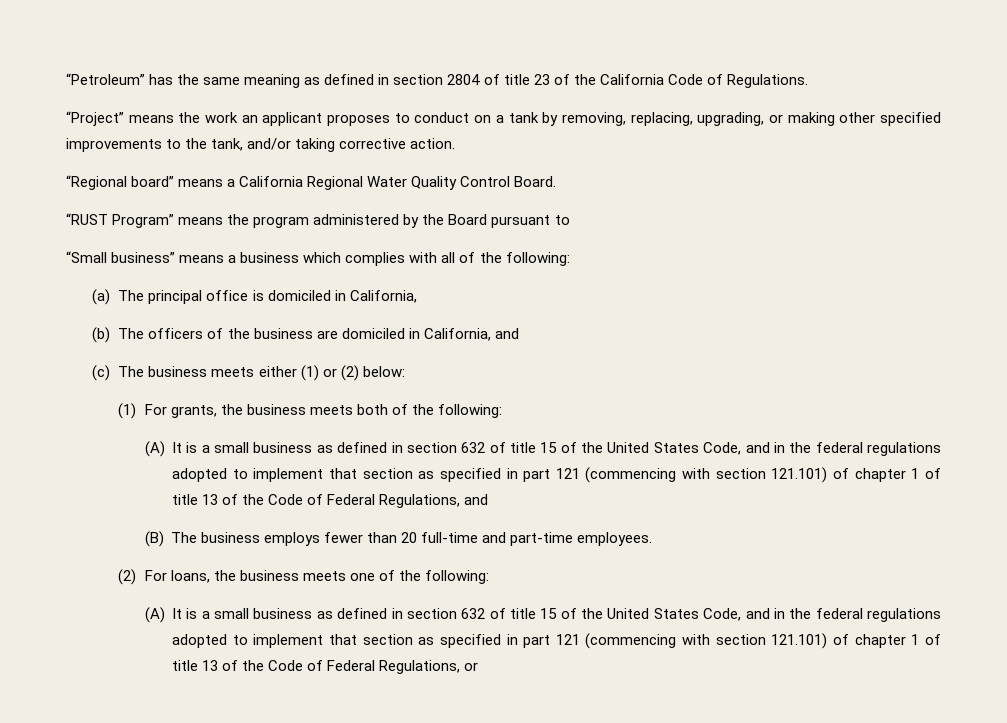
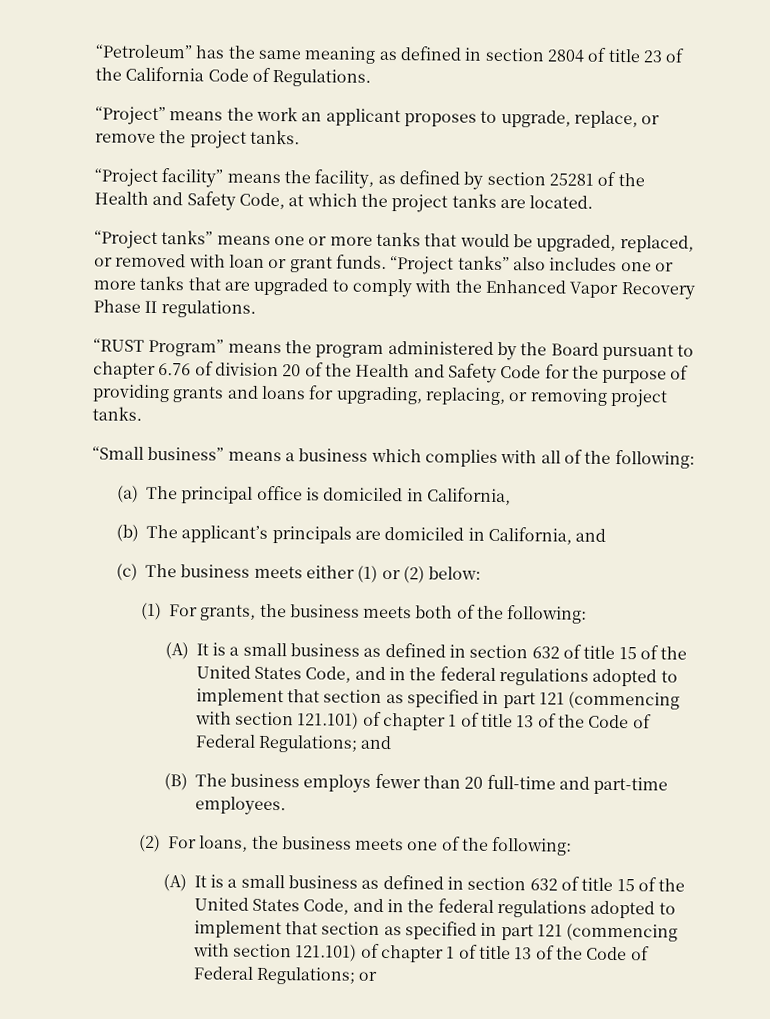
- “Project” means the work an applicant proposes to conduct on a tank by removing, replacing, upgrading, or making other specified improvements to the tank, and/or taking corrective action.
- “Regional board” means a California Regional Water Quality Control Board.
+ “Project” means the work an applicant proposes to upgrade, replace, or remove the project tanks.
+ “Project facility” means the facility, as defined by section 25281 of the Health and Safety Code, at which the project tanks are located.
+ “Project tanks” means one or more tanks that would be upgraded, replaced, or removed with loan or grant funds. “Project tanks” also includes one or more tanks that are upgraded to comply with the Enhanced Vapor Recovery Phase II regulations.
- “RUST Program” means the program administered by the Board pursuant to
+ “RUST Program” means the program administered by the Board pursuant to chapter 6.76 of division 20 of the Health and Safety Code for the purpose of providing grants and loans for upgrading, replacing, or removing project tanks.
- (b) The officers of the business are domiciled in California, and
+ (b) The applicant’s principals are domiciled in California, and
- (A) It is a small business as defined in section 632 of title 15 of the United States Code, and in the federal regulations adopted to implement that section as specified in part 121 (commencing with section 121.101) of chapter 1 of title 13 of the Code of Federal Regulations, and
+ (A) It is a small business as defined in section 632 of title 15 of the United States Code, and in the federal regulations adopted to implement that section as specified in part 121 (commencing with section 121.101) of chapter 1 of title 13 of the Code of Federal Regulations; and
- (A) It is a small business as defined in section 632 of title 15 of the United States Code, and in the federal regulations adopted to implement that section as specified in part 121 (commencing with section 121.101) of chapter 1 of title 13 of the Code of Federal Regulations, or
+ (A) It is a small business as defined in section 632 of title 15 of the United States Code, and in the federal regulations adopted to implement that section as specified in part 121 (commencing with section 121.101) of chapter 1 of title 13 of the Code of Federal Regulations; or

